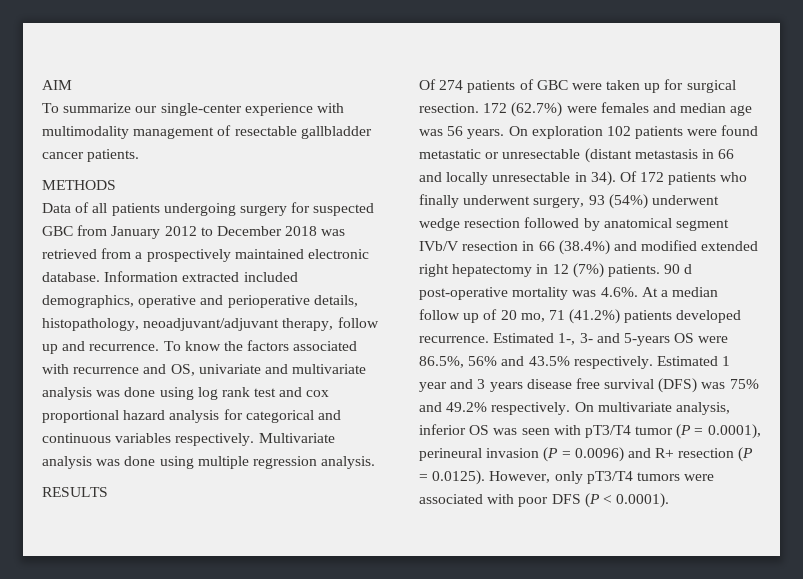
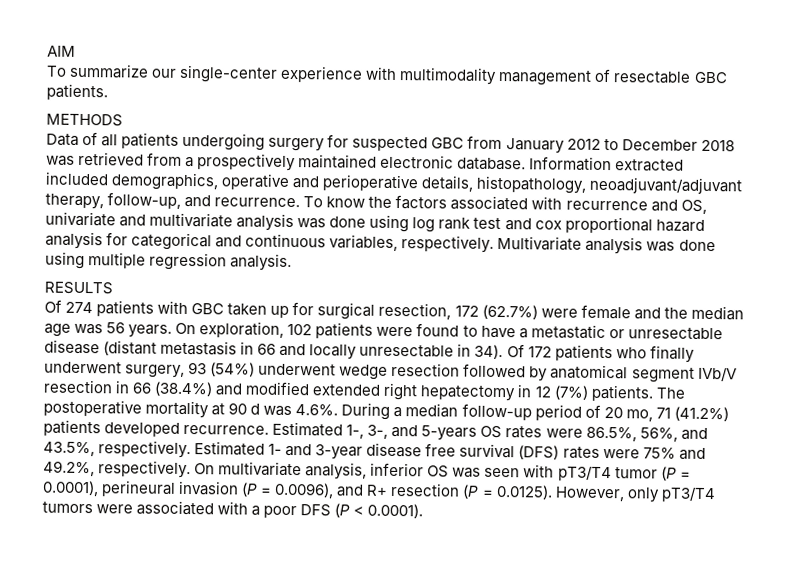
- To summarize our single-center experience with multimodality management of resectable gallbladder cancer patients.
+ To summarize our single-center experience with multimodality management of resectable GBC patients.
- Information extracted included demographics, operative and perioperative details, histopathology, neoadjuvant/adjuvant therapy, follow up and recurrence.
+ Information extracted included demographics, operative and perioperative details, histopathology, neoadjuvant/adjuvant therapy, follow-up, and recurrence.
- To know the factors associated with recurrence and OS, univariate and multivariate analysis was done using log rank test and cox proportional hazard analysis for categorical and continuous variables respectively.
+ To know the factors associated with recurrence and OS, univariate and multivariate analysis was done using log rank test and cox proportional hazard analysis for categorical and continuous variables, respectively.
- Of 274 patients of GBC were taken up for surgical resection. 172 (62.7%) were females and median age was 56 years.
+ Of 274 patients with GBC taken up for surgical resection, 172 (62.7%) were female and the median age was 56 years.
- On exploration 102 patients were found metastatic or unresectable (distant metastasis in 66 and locally unresectable in 34).
+ On exploration, 102 patients were found to have a metastatic or unresectable disease (distant metastasis in 66 and locally unresectable in 34).
- 90 d post-operative mortality was 4.6%. At a median follow up of 20 mo, 71 (41.2%) patients developed recurrence.
+ The postoperative mortality at 90 d was 4.6%. During a median follow-up period of 20 mo, 71 (41.2%) patients developed recurrence.
- Estimated 1-, 3- and 5-years OS were 86.5%, 56% and 43.5% respectively. Estimated 1 year and 3 years disease free survival (DFS) was 75% and 49.2% respectively.
+ Estimated 1-, 3-, and 5-years OS rates were 86.5%, 56%, and 43.5%, respectively. Estimated 1- and 3-year disease free survival (DFS) rates were 75% and 49.2%, respectively.
- On multivariate analysis, inferior OS was seen with pT3/T4 tumor (P = 0.0001), perineural invasion (P = 0.0096) and R+ resection (P = 0.0125). However, only pT3/T4 tumors were associated with poor DFS (P < 0.0001).
+ On multivariate analysis, inferior OS was seen with pT3/T4 tumor (P = 0.0001), perineural invasion (P = 0.0096), and R+ resection (P = 0.0125). However, only pT3/T4 tumors were associated with a poor DFS (P < 0.0001).

